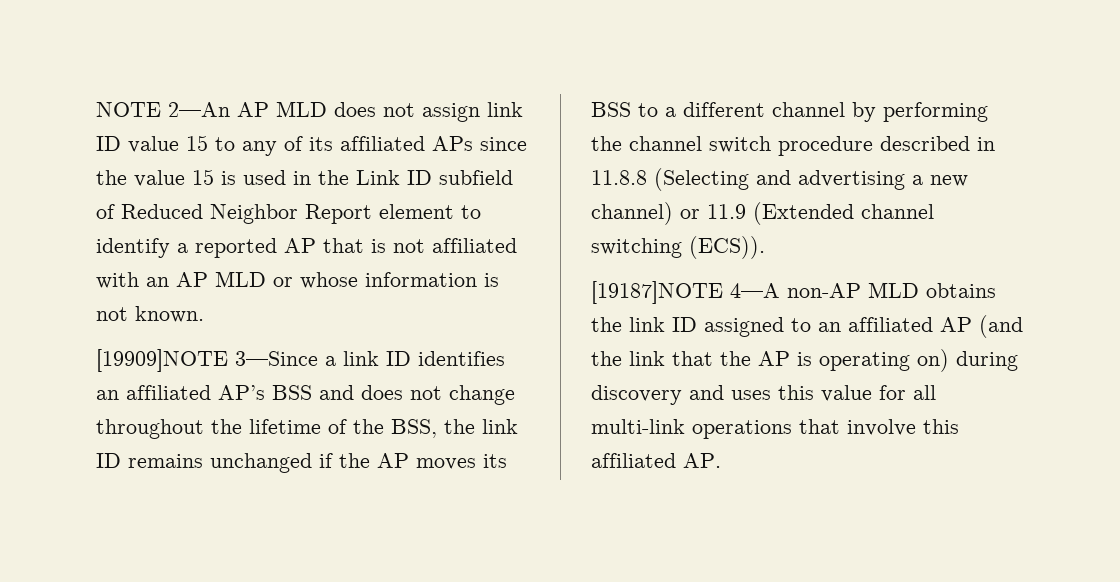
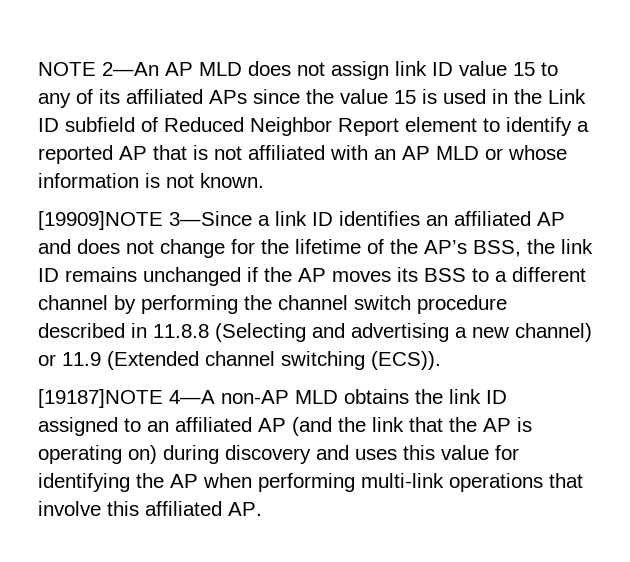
- [19909]NOTE 3—Since a link ID identifies an affiliated AP’s BSS and does not change throughout the lifetime of the BSS, the link ID remains unchanged if the AP moves its BSS to a different channel by performing the channel switch procedure described in 11.8.8 (Selecting and advertising a new channel) or 11.9 (Extended channel switching (ECS)).
+ [19909]NOTE 3—Since a link ID identifies an affiliated AP and does not change for the lifetime of the AP’s BSS, the link ID remains unchanged if the AP moves its BSS to a different channel by performing the channel switch procedure described in 11.8.8 (Selecting and advertising a new channel) or 11.9 (Extended channel switching (ECS)).
- [19187]NOTE 4—A non-AP MLD obtains the link ID assigned to an affiliated AP (and the link that the AP is operating on) during discovery and uses this value for all multi-link operations that involve this affiliated AP.
+ [19187]NOTE 4—A non-AP MLD obtains the link ID assigned to an affiliated AP (and the link that the AP is operating on) during discovery and uses this value for identifying the AP when performing multi-link operations that involve this affiliated AP.

